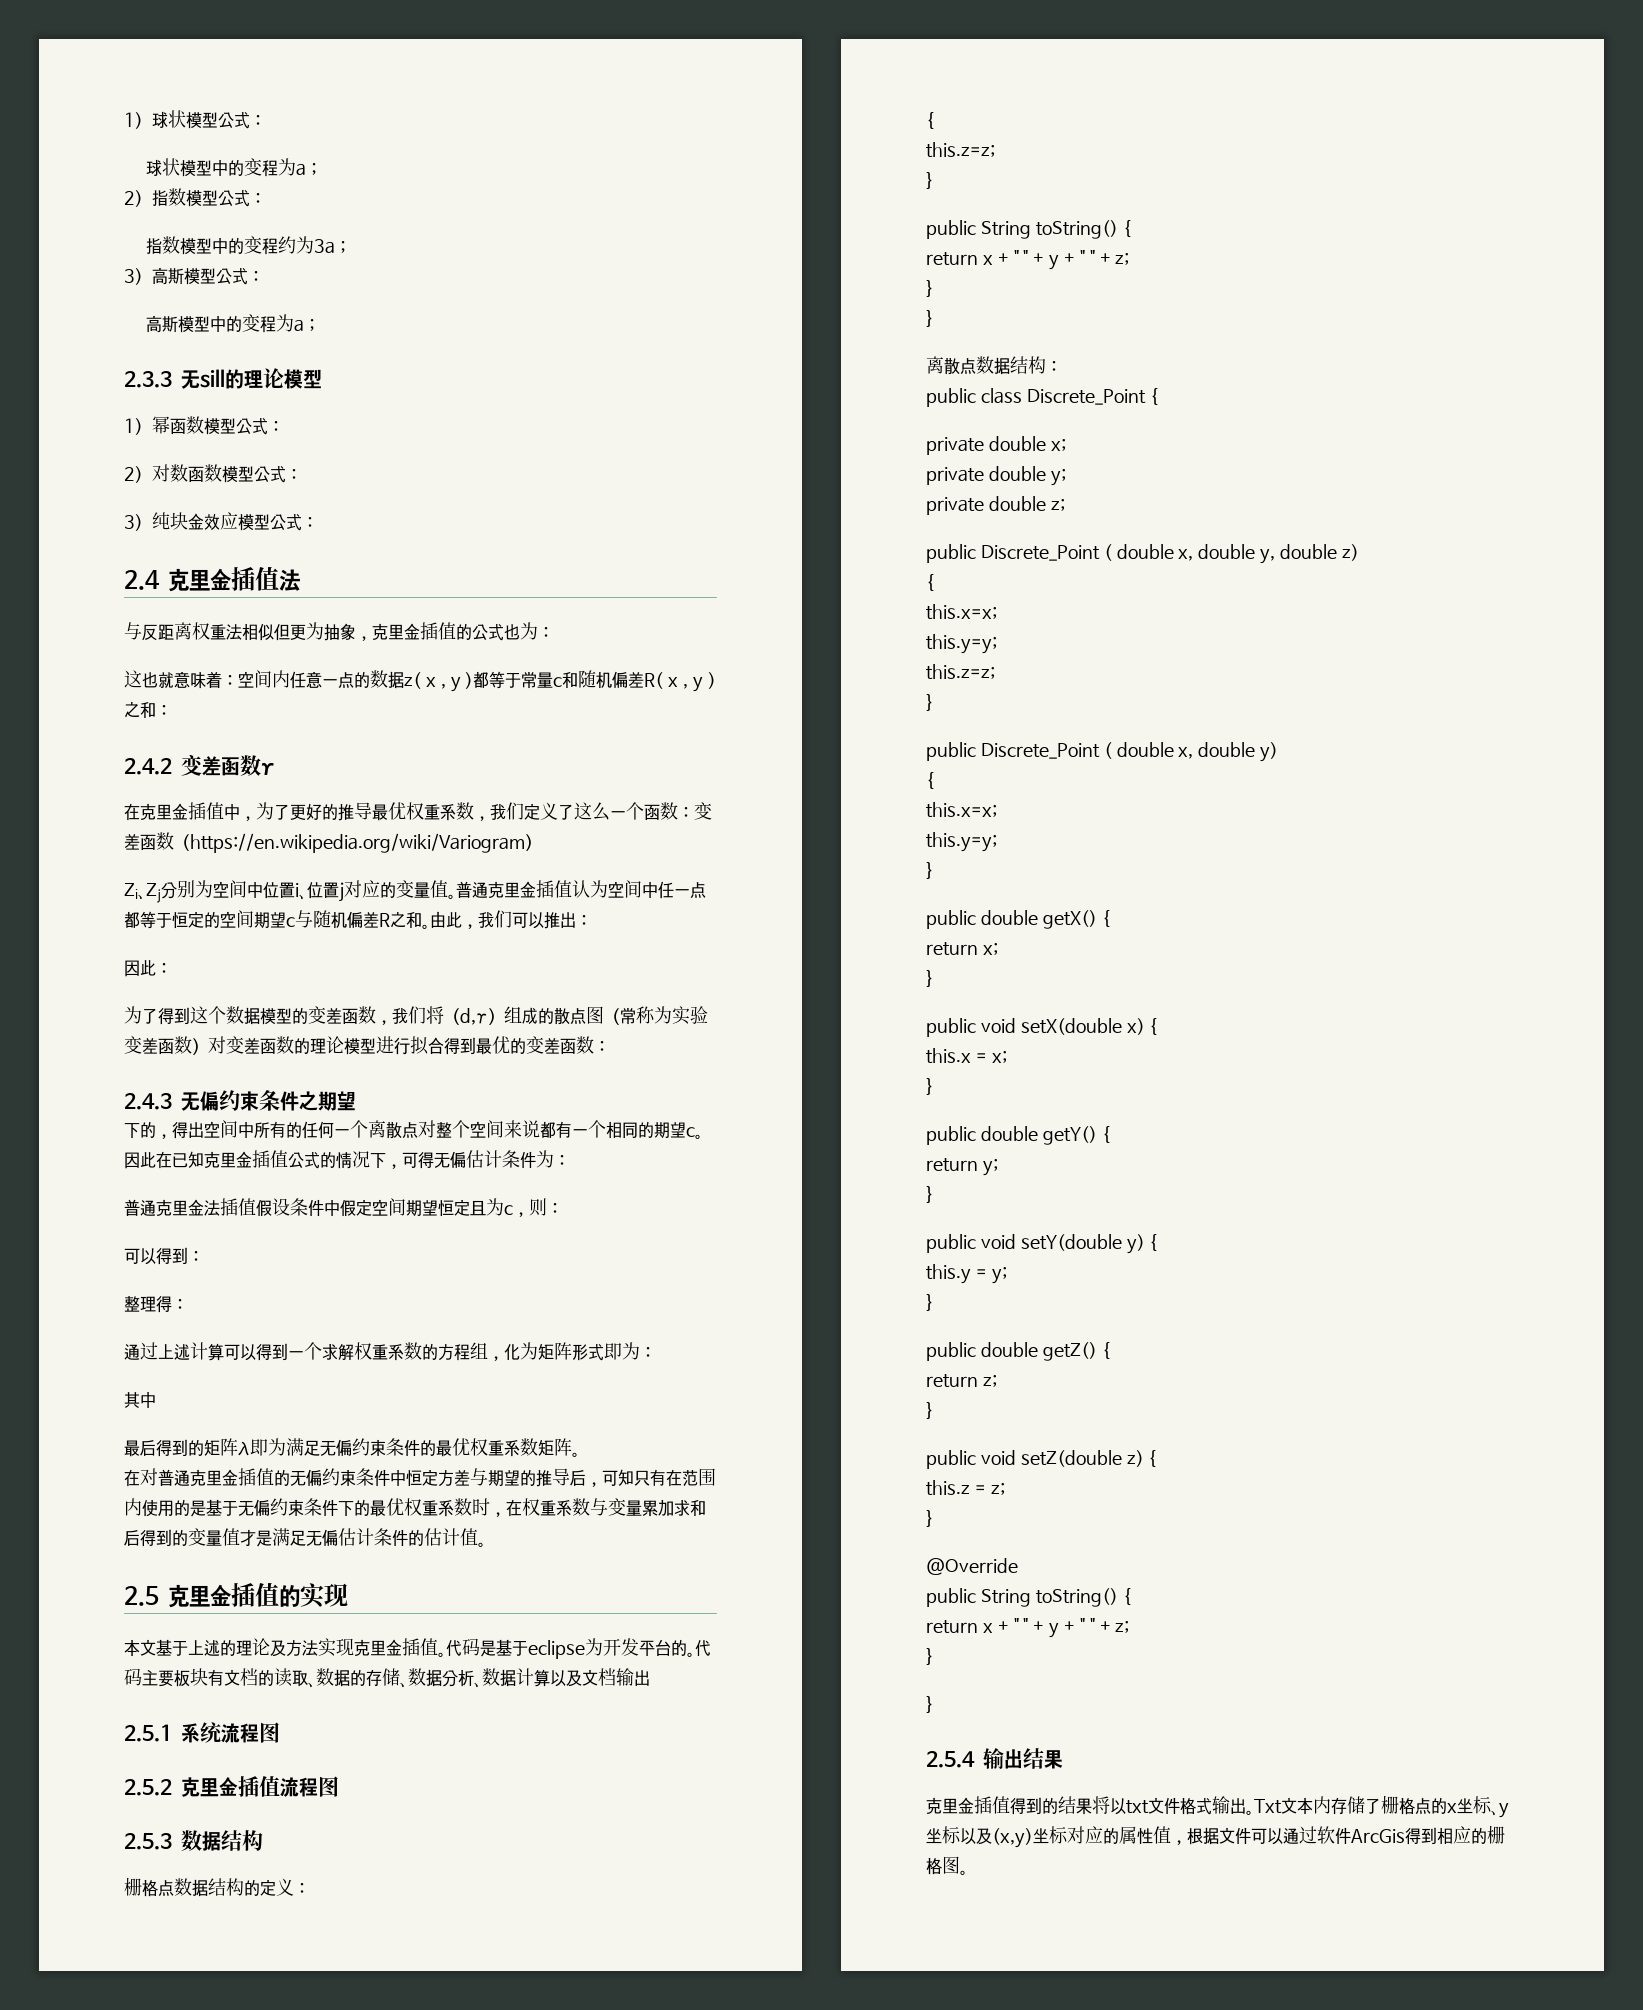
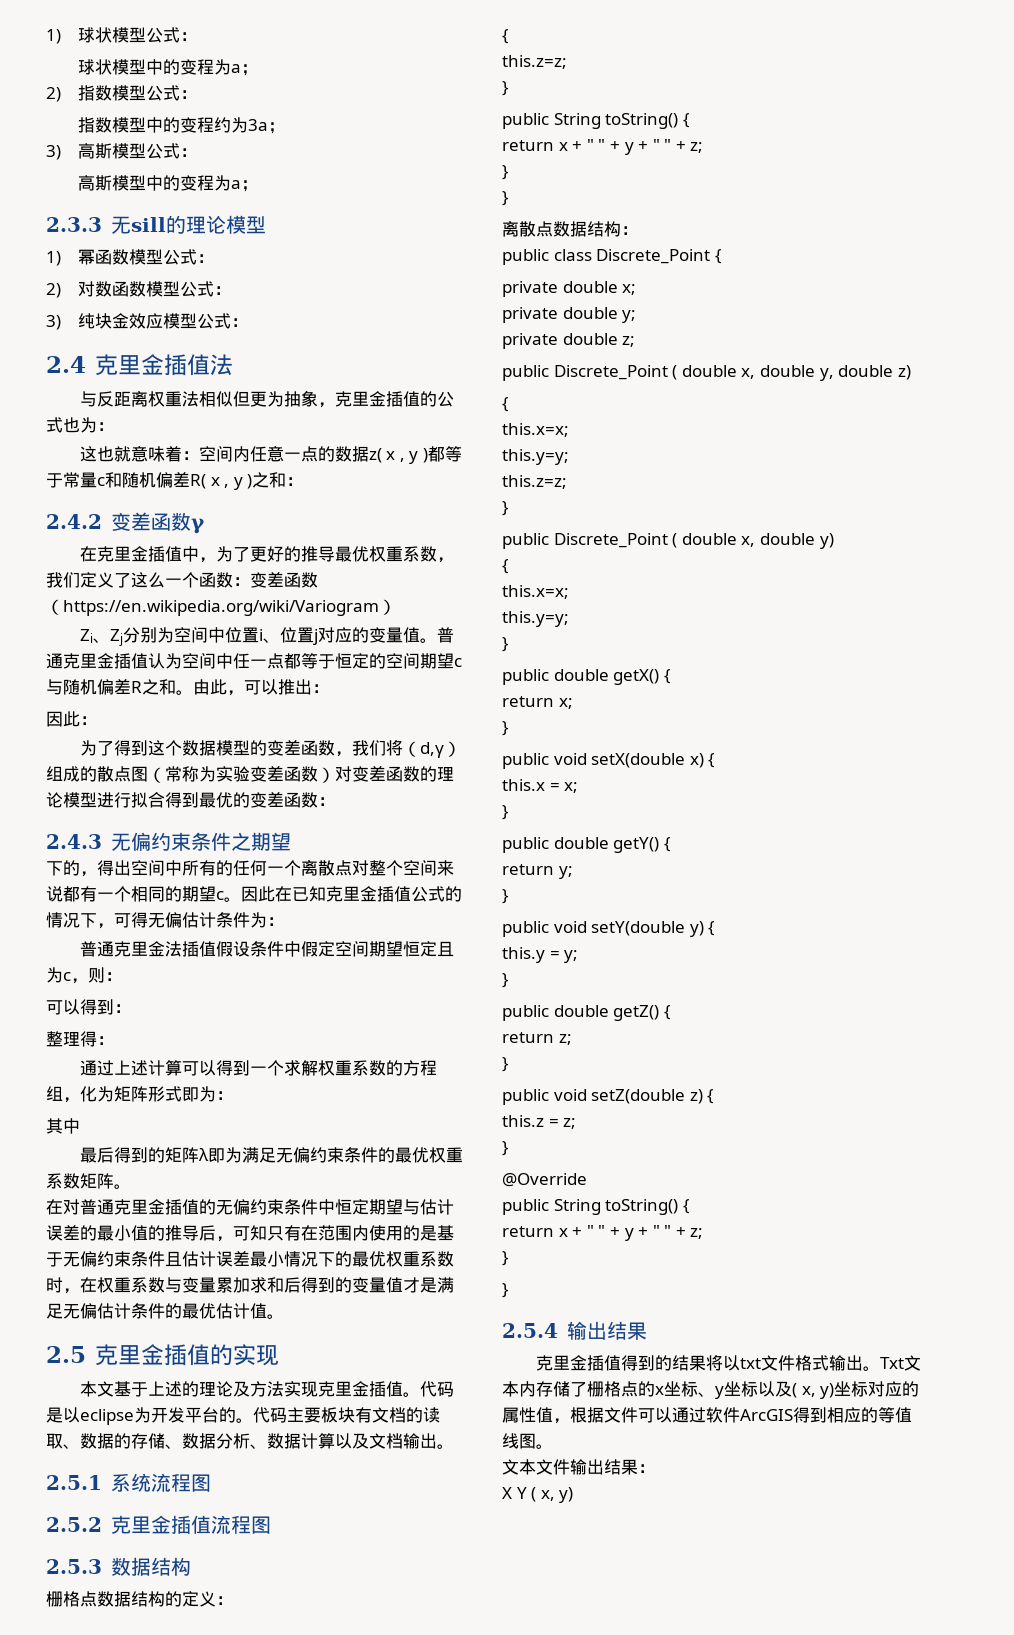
- 由此，我们可以推出：
+ 由此，可以推出：
- 在对普通克里金插值的无偏约束条件中恒定方差与期望的推导后，可知只有在范围内使用的是基于无偏约束条件下的最优权重系数时，在权重系数与变量累加求和后得到的变量值才是满足无偏估计条件的估计值。
+ 在对普通克里金插值的无偏约束条件中恒定期望与估计误差的最小值的推导后，可知只有在范围内使用的是基于无偏约束条件且估计误差最小情况下的最优权重系数时，在权重系数与变量累加求和后得到的变量值才是满足无偏估计条件的最优估计值。
- 代码是基于eclipse为开发平台的。
+ 代码是以eclipse为开发平台的。
- 代码主要板块有文档的读取、数据的存储、数据分析、数据计算以及文档输出
+ 代码主要板块有文档的读取、数据的存储、数据分析、数据计算以及文档输出。
- Txt文本内存储了栅格点的x坐标、y坐标以及(x,y)坐标对应的属性值，根据文件可以通过软件ArcGis得到相应的栅格图。
+ Txt文本内存储了栅格点的x坐标、y坐标以及( x, y)坐标对应的属性值，根据文件可以通过软件ArcGIS得到相应的等值线图。
+ 文本文件输出结果：
+ X Y ( x, y)

